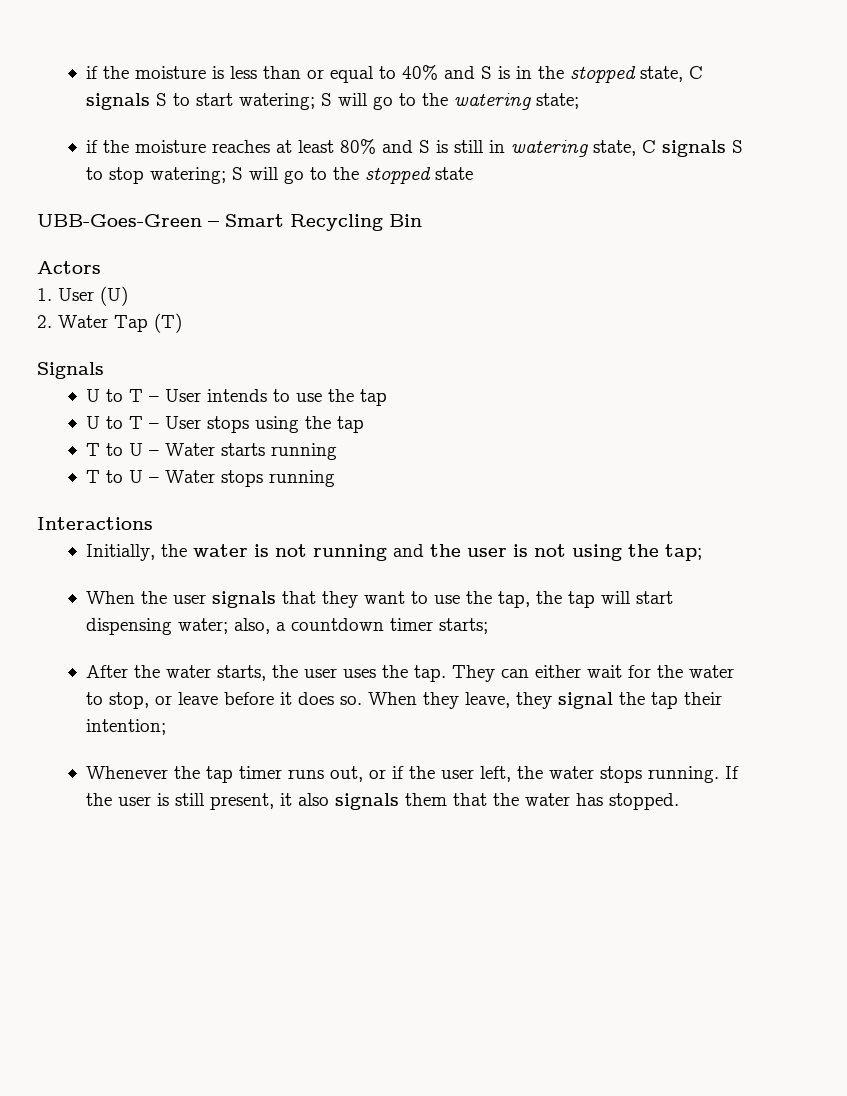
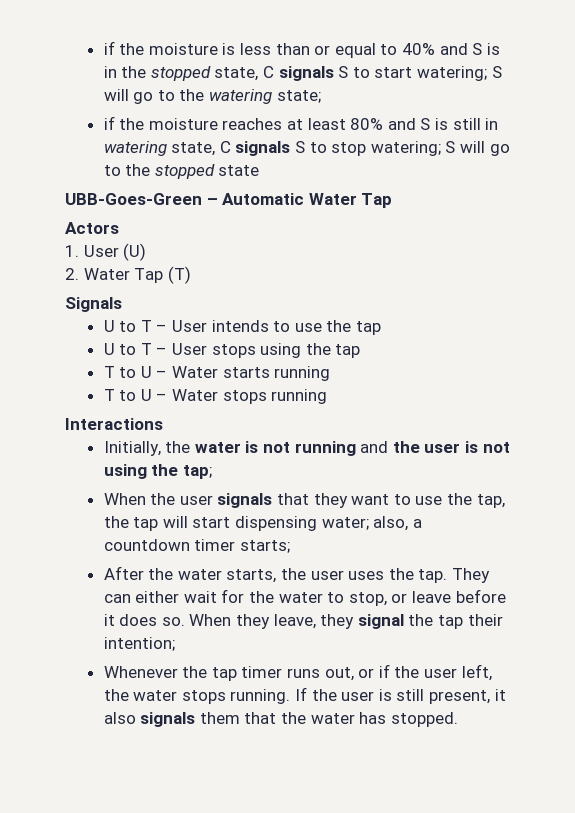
- UBB-Goes-Green – Smart Recycling Bin
+ UBB-Goes-Green – Automatic Water Tap

